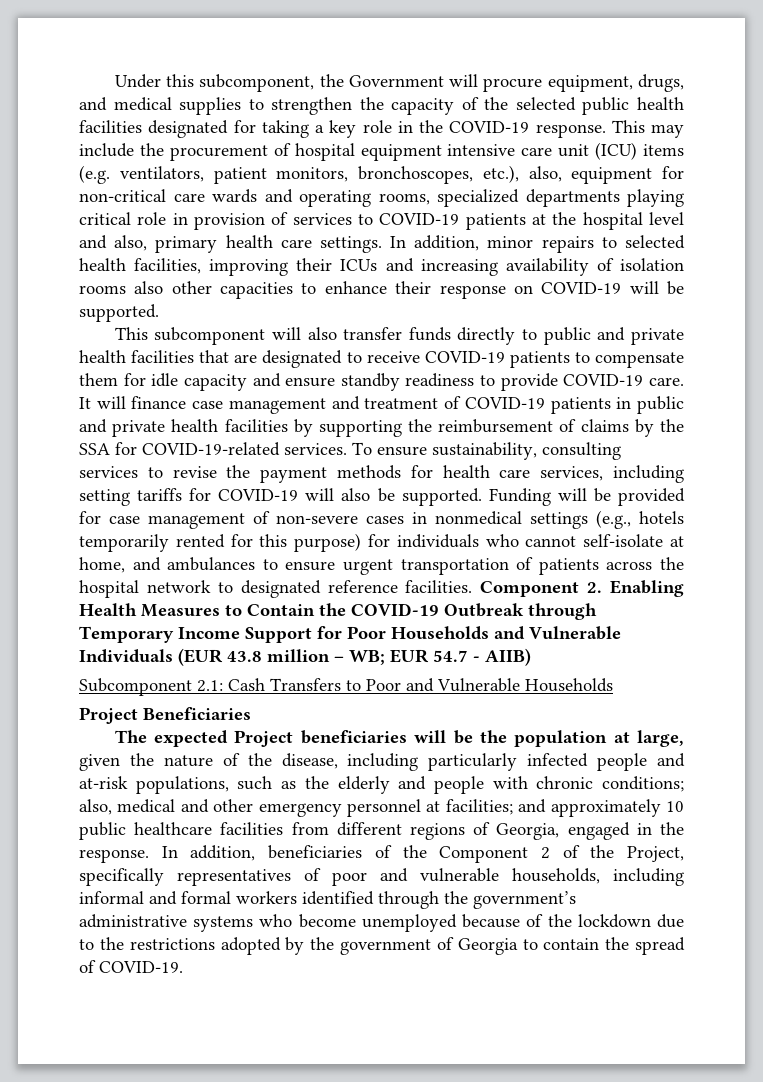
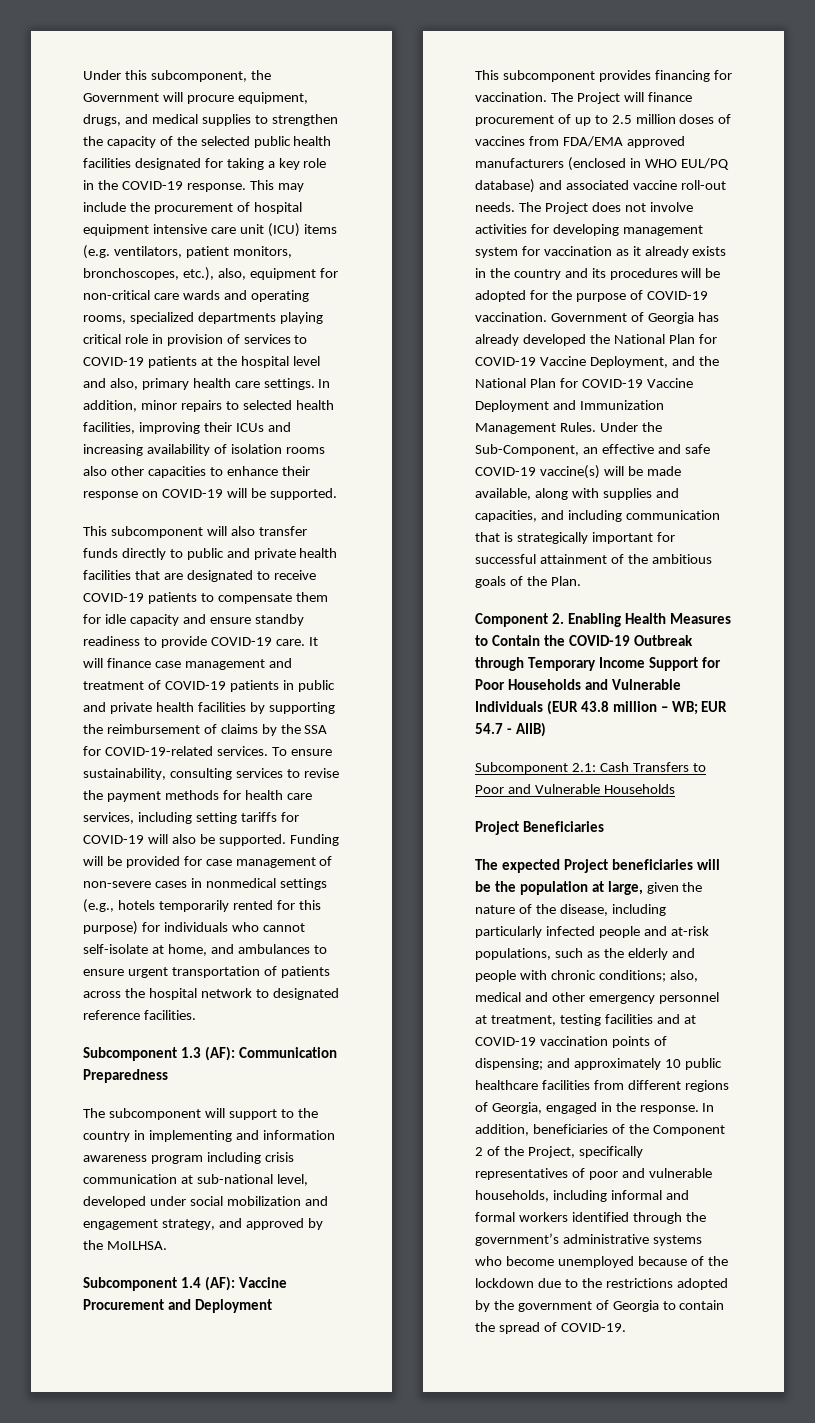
- Funding will be provided for case management of non-severe cases in nonmedical settings (e.g., hotels temporarily rented for this purpose) for individuals who cannot self-isolate at home, and ambulances to ensure urgent transportation of patients across the hospital network to designated reference facilities. Component 2. Enabling Health Measures to Contain the COVID-19 Outbreak through Temporary Income Support for Poor Households and Vulnerable Individuals (EUR 43.8 million – WB;
+ Funding will be provided for case management of non-severe cases in nonmedical settings (e.g., hotels temporarily rented for this purpose) for individuals who cannot self-isolate at home, and ambulances to ensure urgent transportation of patients across the hospital network to designated reference facilities.
+ Subcomponent 1.3 (AF): Communication Preparedness
+ The subcomponent will support to the country in implementing and information awareness program including crisis communication at sub-national level, developed under social mobilization and engagement strategy, and approved by the MoILHSA.
+ Subcomponent 1.4 (AF): Vaccine Procurement and Deployment
+ This subcomponent provides financing for vaccination. The Project will finance procurement of up to 2.5 million doses of vaccines from FDA/EMA approved manufacturers (enclosed in WHO EUL/PQ database) and associated vaccine roll-out needs. The Project does not involve activities for developing management system for vaccination as it already exists in the country and its procedures will be adopted for the purpose of COVID-19 vaccination. Government of Georgia has already developed the National Plan for COVID-19 Vaccine Deployment, and the National Plan for COVID-19 Vaccine Deployment and Immunization Management Rules. Under the Sub-Component, an effective and safe COVID-19 vaccine(s) will be made available, along with supplies and capacities, and including communication that is strategically important for successful attainment of the ambitious goals of the Plan.
+ Component 2. Enabling Health Measures to Contain the COVID-19 Outbreak through Temporary Income Support for Poor Households and Vulnerable Individuals (EUR 43.8 million – WB;
- The expected Project beneficiaries will be the population at large, given the nature of the disease, including particularly infected people and at-risk populations, such as the elderly and people with chronic conditions; also, medical and other emergency personnel at facilities; and approximately 10 public healthcare facilities from different regions of Georgia, engaged in the response.
+ The expected Project beneficiaries will be the population at large, given the nature of the disease, including particularly infected people and at-risk populations, such as the elderly and people with chronic conditions; also, medical and other emergency personnel at treatment, testing facilities and at COVID-19 vaccination points of dispensing; and approximately 10 public healthcare facilities from different regions of Georgia, engaged in the response.

